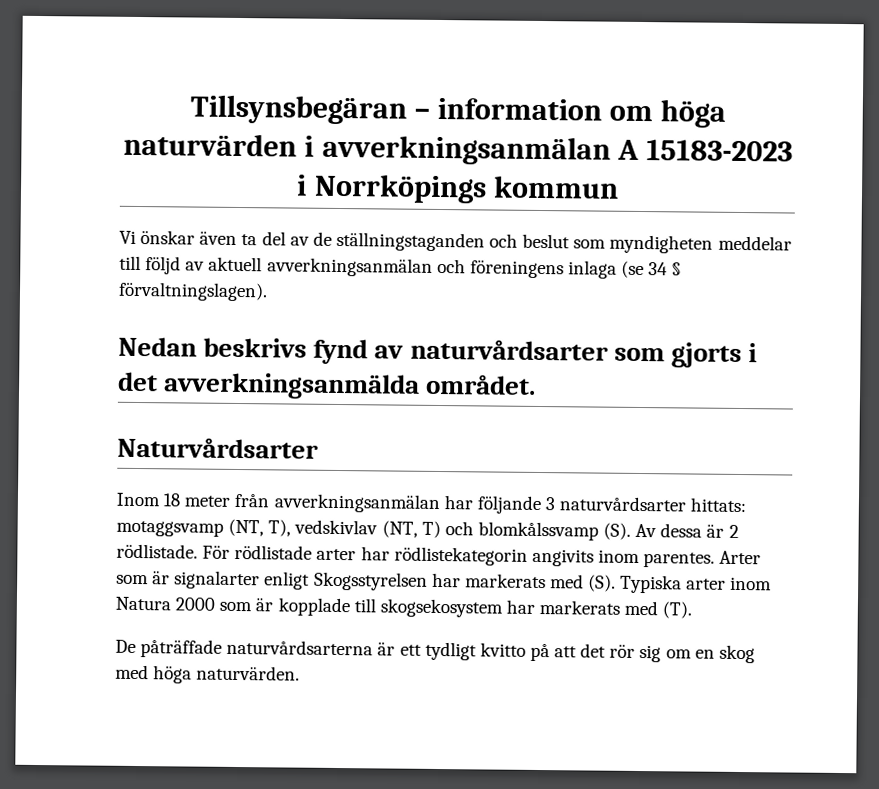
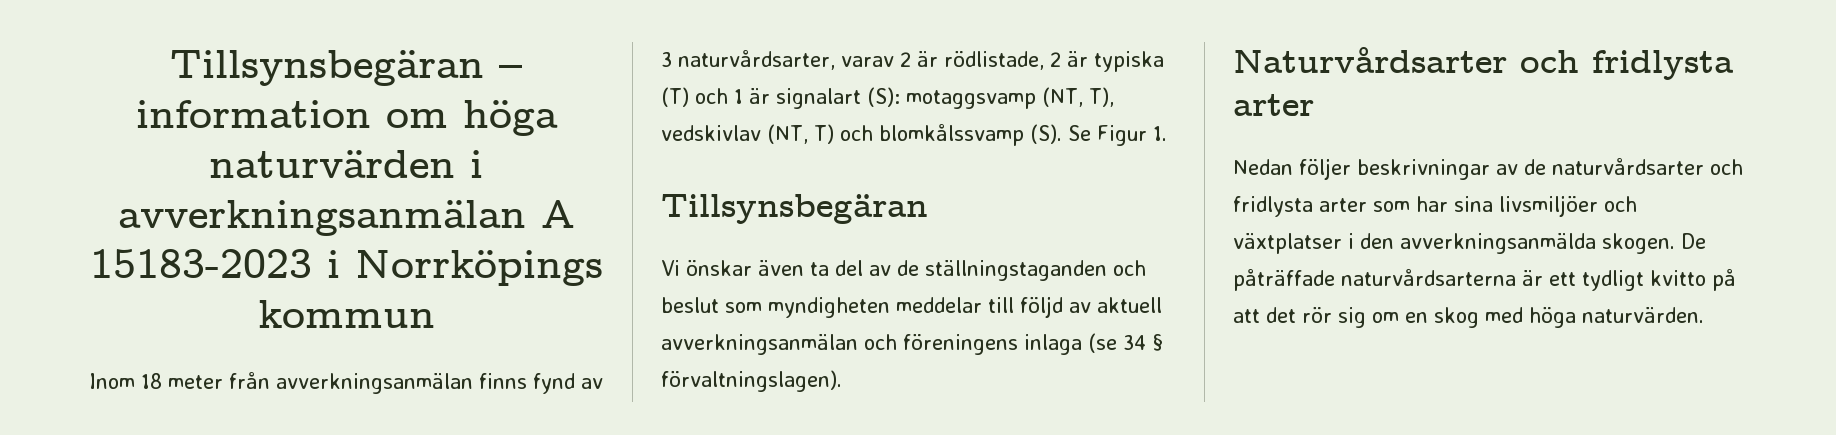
+ Inom 18 meter från avverkningsanmälan finns fynd av 3 naturvårdsarter, varav 2 är rödlistade, 2 är typiska (T) och 1 är signalart (S): motaggsvamp (NT, T), vedskivlav (NT, T) och blomkålssvamp (S). Se Figur 1.
+ Tillsynsbegäran
- Nedan beskrivs fynd av naturvårdsarter som gjorts i det avverkningsanmälda området.
- Naturvårdsarter
- Inom 18 meter från avverkningsanmälan har följande 3 naturvårdsarter hittats: motaggsvamp (NT, T), vedskivlav (NT, T) och blomkålssvamp (S). Av dessa är 2 rödlistade. För rödlistade arter har rödlistekategorin angivits inom parentes. Arter som är signalarter enligt Skogsstyrelsen har markerats med (S). Typiska arter inom Natura 2000 som är kopplade till skogsekosystem har markerats med (T).
- De påträffade naturvårdsarterna är ett tydligt kvitto på att det rör sig om en skog med höga naturvärden.
+ Naturvårdsarter och fridlysta arter
+ Nedan följer beskrivningar av de naturvårdsarter och fridlysta arter som har sina livsmiljöer och växtplatser i den avverkningsanmälda skogen. De påträffade naturvårdsarterna är ett tydligt kvitto på att det rör sig om en skog med höga naturvärden.

